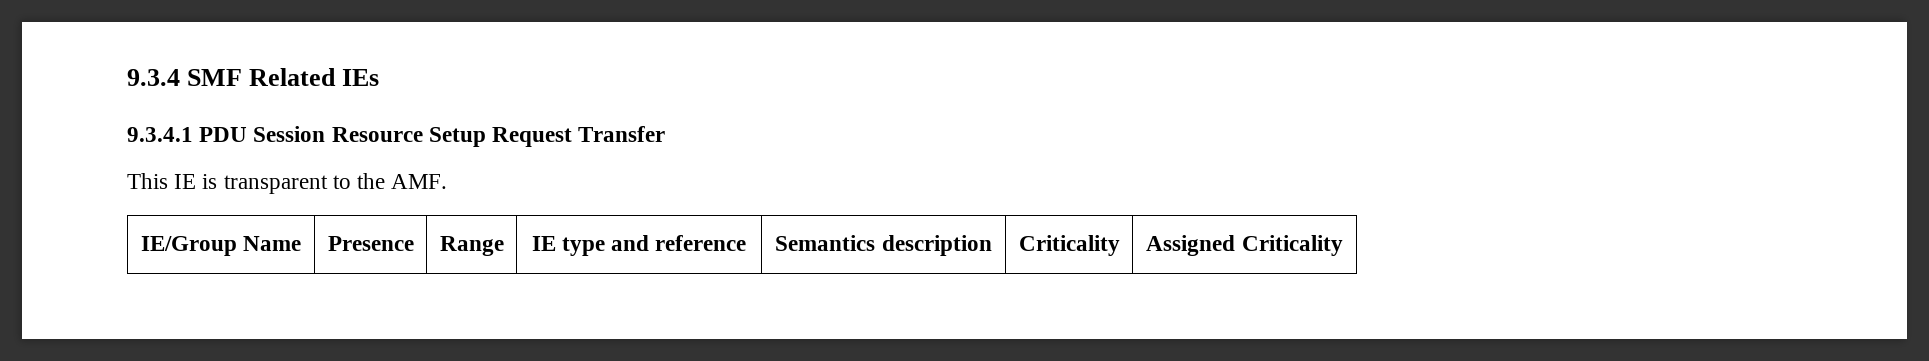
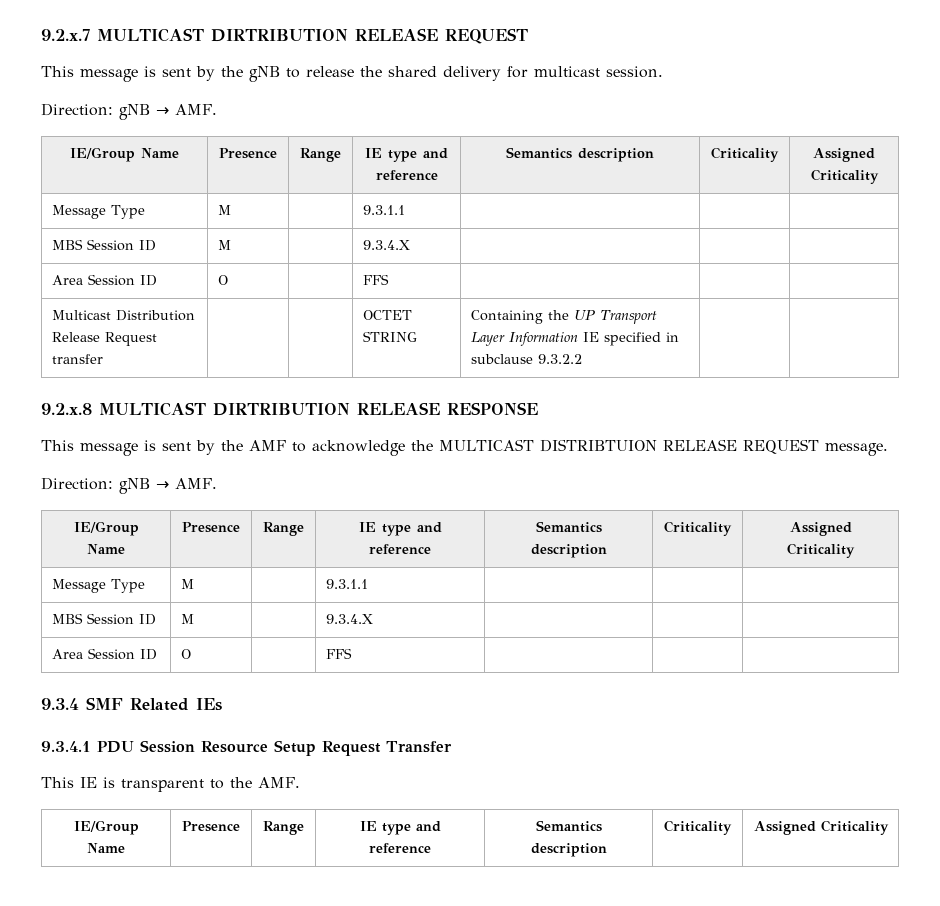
+ 9.2.x.7 MULTICAST DIRTRIBUTION RELEASE REQUEST
+ This message is sent by the gNB to release the shared delivery for multicast session.
+ Direction: gNB → AMF.
+ IE/Group Name | Presence | Range | IE type and reference | Semantics description | Criticality | Assigned Criticality
+ Message Type | M | | 9.3.1.1 | | |
+ MBS Session ID | M | | 9.3.4.X | | |
+ Area Session ID | O | | FFS | | |
+ Multicast Distribution Release Request transfer | | | OCTET STRING | Containing the UP Transport Layer Information IE specified in subclause 9.3.2.2 | |
+ 9.2.x.8 MULTICAST DIRTRIBUTION RELEASE RESPONSE
+ This message is sent by the AMF to acknowledge the MULTICAST DISTRIBTUION RELEASE REQUEST message.
+ Direction: gNB → AMF.
+ IE/Group Name | Presence | Range | IE type and reference | Semantics description | Criticality | Assigned Criticality
+ Message Type | M | | 9.3.1.1 | | |
+ MBS Session ID | M | | 9.3.4.X | | |
+ Area Session ID | O | | FFS | | |

